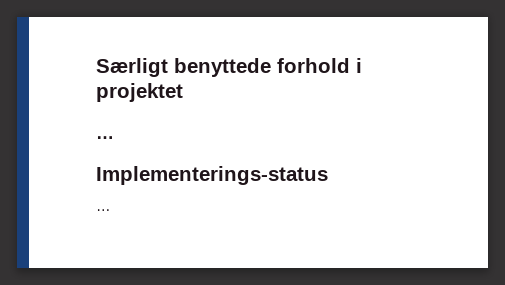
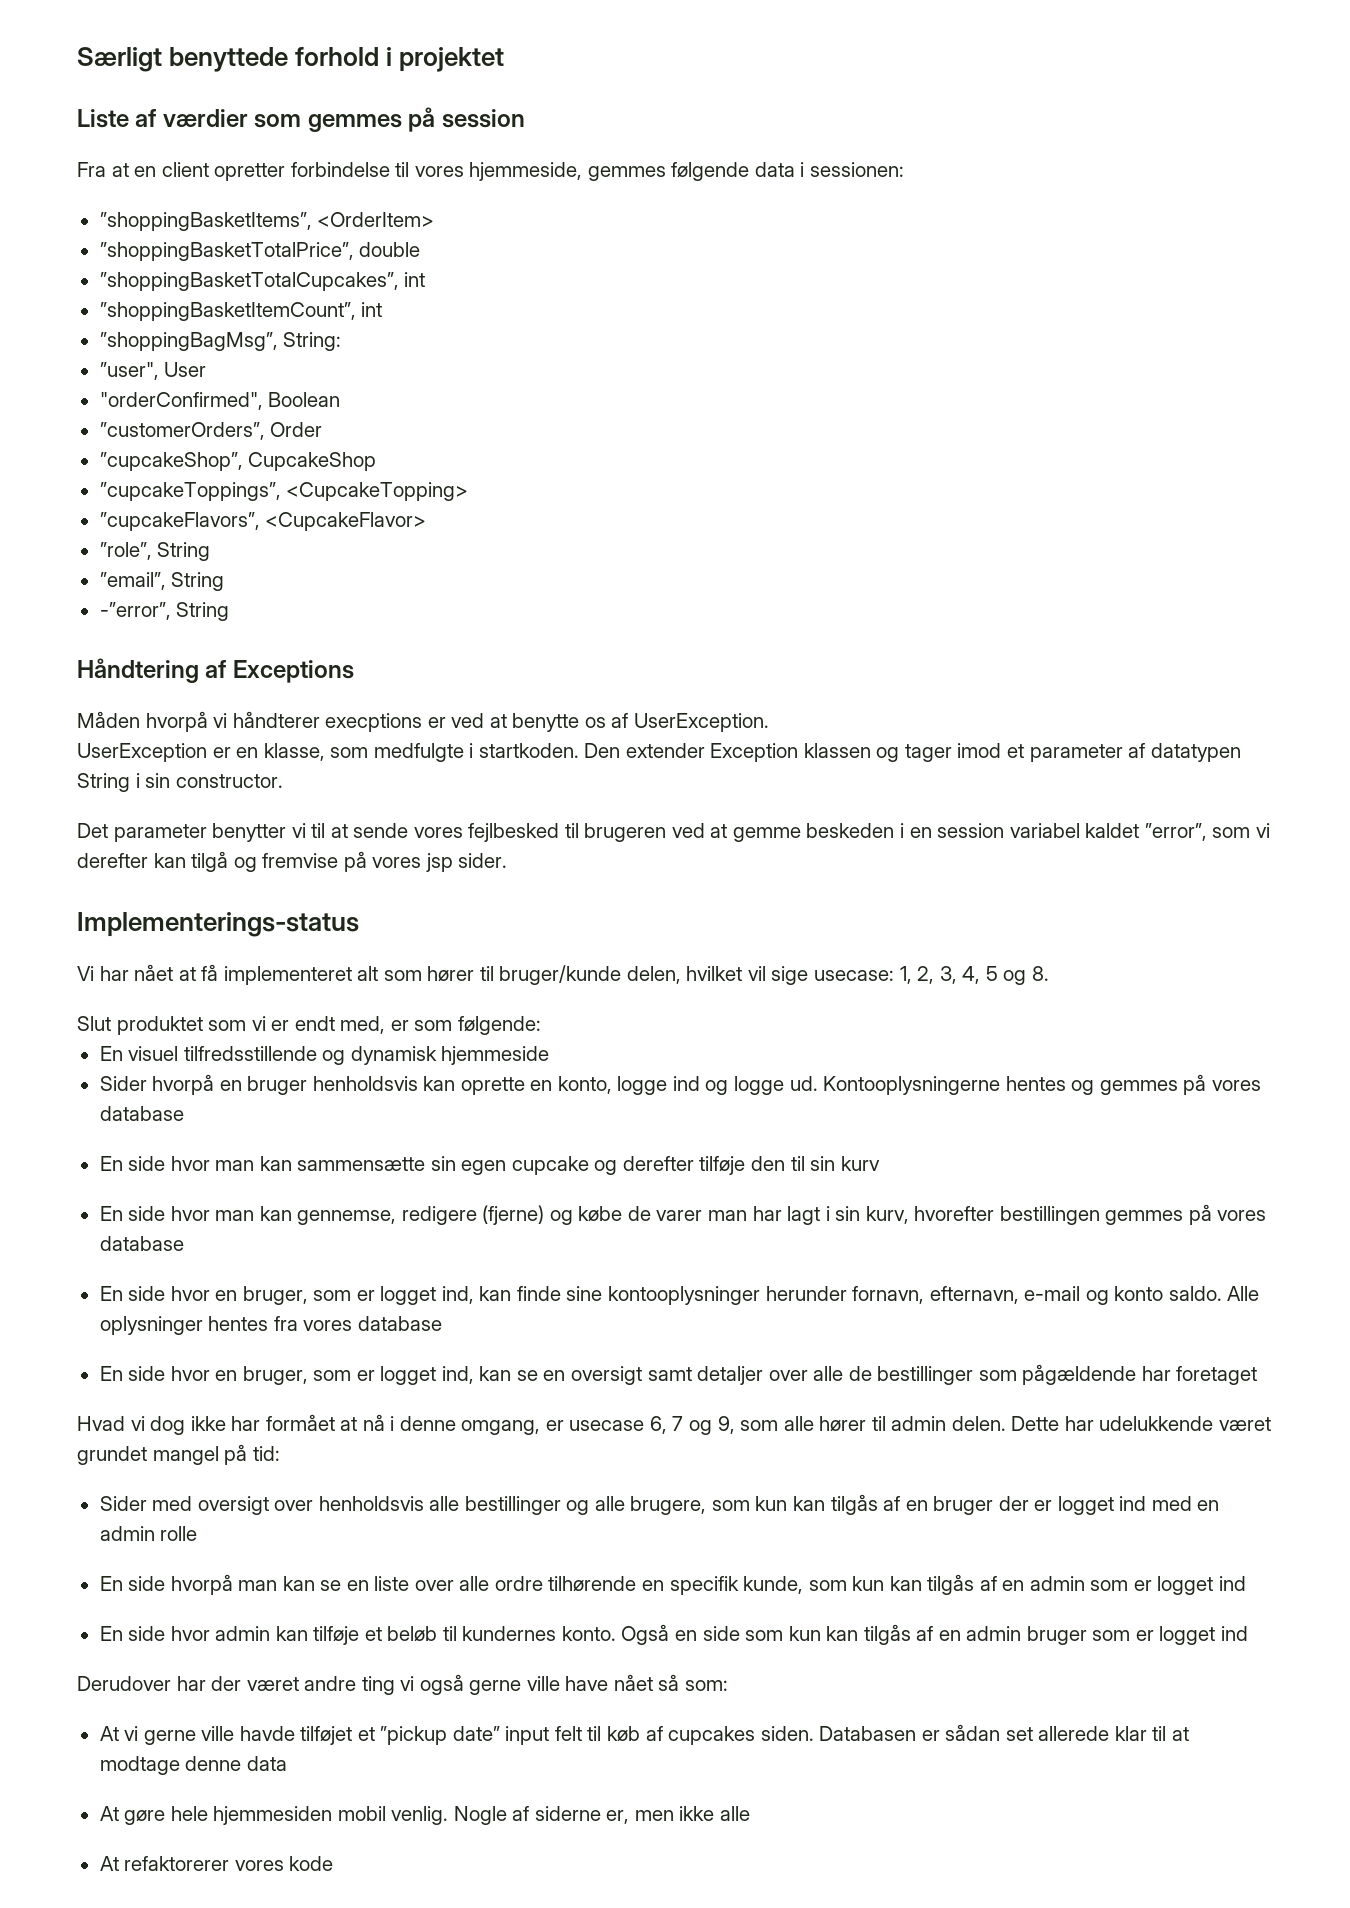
  Særligt benyttede forhold i projektet
- …
+ Liste af værdier som gemmes på session
+ Fra at en client opretter forbindelse til vores hjemmeside, gemmes følgende data i sessionen:
+ ”shoppingBasketItems”, <OrderItem>
+ ”shoppingBasketTotalPrice”, double
+ ”shoppingBasketTotalCupcakes”, int
+ ”shoppingBasketItemCount”, int
+ ”shoppingBagMsg”, String:
+ ”user", User
+ "orderConfirmed", Boolean
+ ”customerOrders”, Order
+ ”cupcakeShop”, CupcakeShop
+ ”cupcakeToppings”, <CupcakeTopping>
+ ”cupcakeFlavors”, <CupcakeFlavor>
+ ”role”, String
+ ”email”, String
+ -”error”, String
+ Håndtering af Exceptions
+ Måden hvorpå vi håndterer execptions er ved at benytte os af UserException.
+ UserException er en klasse, som medfulgte i startkoden. Den extender Exception klassen og tager imod et parameter af datatypen String i sin constructor.
+ Det parameter benytter vi til at sende vores fejlbesked til brugeren ved at gemme beskeden i en session variabel kaldet ”error”, som vi derefter kan tilgå og fremvise på vores jsp sider.
  Implementerings-status
- …
+ Vi har nået at få implementeret alt som hører til bruger/kunde delen, hvilket vil sige usecase: 1, 2, 3, 4, 5 og 8.
+ Slut produktet som vi er endt med, er som følgende:
+ En visuel tilfredsstillende og dynamisk hjemmeside
+ Sider hvorpå en bruger henholdsvis kan oprette en konto, logge ind og logge ud. Kontooplysningerne hentes og gemmes på vores database
+ En side hvor man kan sammensætte sin egen cupcake og derefter tilføje den til sin kurv
+ En side hvor man kan gennemse, redigere (fjerne) og købe de varer man har lagt i sin kurv, hvorefter bestillingen gemmes på vores database
+ En side hvor en bruger, som er logget ind, kan finde sine kontooplysninger herunder fornavn, efternavn, e-mail og konto saldo. Alle oplysninger hentes fra vores database
+ En side hvor en bruger, som er logget ind, kan se en oversigt samt detaljer over alle de bestillinger som pågældende har foretaget
+ Hvad vi dog ikke har formået at nå i denne omgang, er usecase 6, 7 og 9, som alle hører til admin delen. Dette har udelukkende været grundet mangel på tid:
+ Sider med oversigt over henholdsvis alle bestillinger og alle brugere, som kun kan tilgås af en bruger der er logget ind med en admin rolle
+ En side hvorpå man kan se en liste over alle ordre tilhørende en specifik kunde, som kun kan tilgås af en admin som er logget ind
+ En side hvor admin kan tilføje et beløb til kundernes konto. Også en side som kun kan tilgås af en admin bruger som er logget ind
+ Derudover har der været andre ting vi også gerne ville have nået så som:
+ At vi gerne ville havde tilføjet et ”pickup date” input felt til køb af cupcakes siden. Databasen er sådan set allerede klar til at modtage denne data
+ At gøre hele hjemmesiden mobil venlig. Nogle af siderne er, men ikke alle
+ At refaktorerer vores kode

